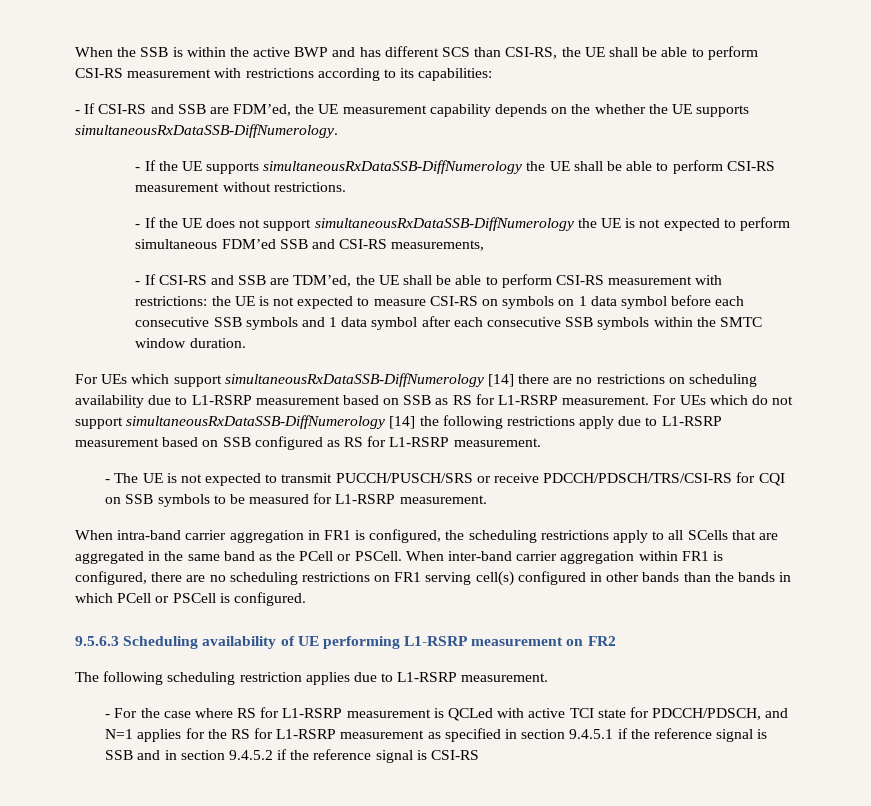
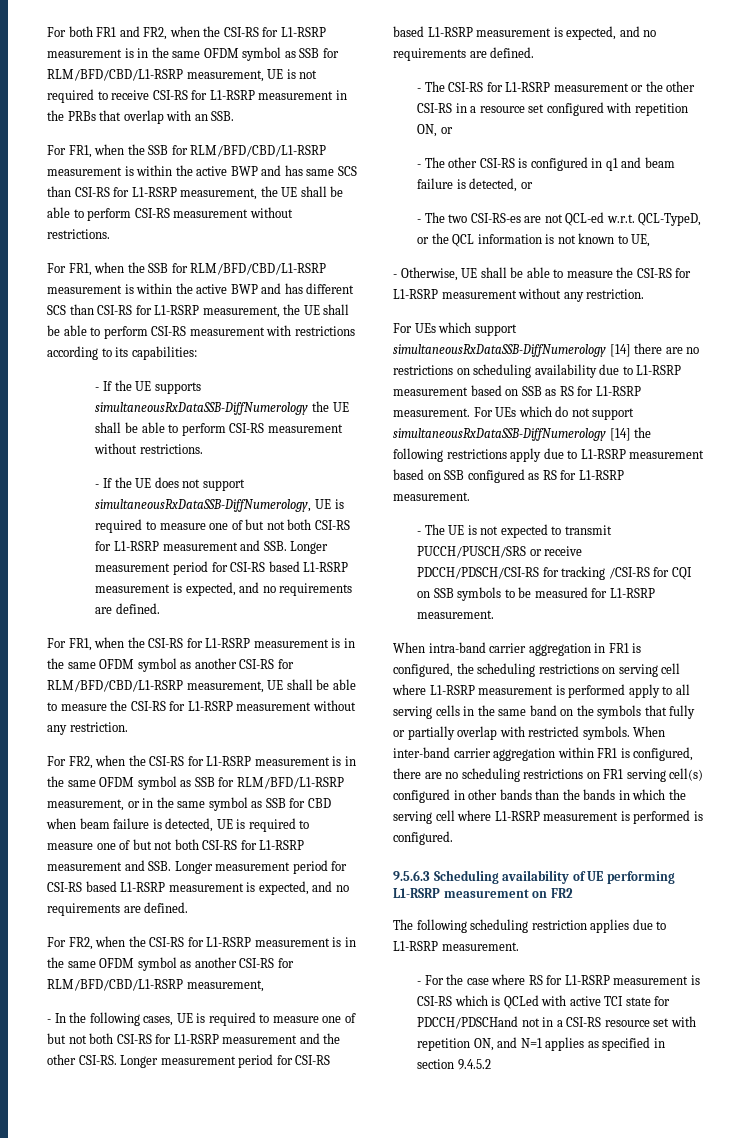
- When the SSB is within the active BWP and has different SCS than CSI-RS, the UE shall be able to perform CSI-RS measurement with restrictions according to its capabilities:
+ For both FR1 and FR2, when the CSI-RS for L1-RSRP measurement is in the same OFDM symbol as SSB for RLM/BFD/CBD/L1-RSRP measurement, UE is not required to receive CSI-RS for L1-RSRP measurement in the PRBs that overlap with an SSB.
+ For FR1, when the SSB for RLM/BFD/CBD/L1-RSRP measurement is within the active BWP and has same SCS than CSI-RS for L1-RSRP measurement, the UE shall be able to perform CSI-RS measurement without restrictions.
+ For FR1, when the SSB for RLM/BFD/CBD/L1-RSRP measurement is within the active BWP and has different SCS than CSI-RS for L1-RSRP measurement, the UE shall be able to perform CSI-RS measurement with restrictions according to its capabilities:
- - If CSI-RS and SSB are FDM’ed, the UE measurement capability depends on the whether the UE supports simultaneousRxDataSSB-DiffNumerology.
- - If the UE does not support simultaneousRxDataSSB-DiffNumerology the UE is not expected to perform simultaneous FDM’ed SSB and CSI-RS measurements,
- - If CSI-RS and SSB are TDM’ed, the UE shall be able to perform CSI-RS measurement with restrictions: the UE is not expected to measure CSI-RS on symbols on 1 data symbol before each consecutive SSB symbols and 1 data symbol after each consecutive SSB symbols within the SMTC window duration.
+ - If the UE does not support simultaneousRxDataSSB-DiffNumerology, UE is required to measure one of but not both CSI-RS for L1-RSRP measurement and SSB. Longer measurement period for CSI-RS based L1-RSRP measurement is expected, and no requirements are defined.
+ For FR1, when the CSI-RS for L1-RSRP measurement is in the same OFDM symbol as another CSI-RS for RLM/BFD/CBD/L1-RSRP measurement, UE shall be able to measure the CSI-RS for L1-RSRP measurement without any restriction.
+ For FR2, when the CSI-RS for L1-RSRP measurement is in the same OFDM symbol as SSB for RLM/BFD/L1-RSRP measurement, or in the same symbol as SSB for CBD when beam failure is detected, UE is required to measure one of but not both CSI-RS for L1-RSRP measurement and SSB. Longer measurement period for CSI-RS based L1-RSRP measurement is expected, and no requirements are defined.
+ For FR2, when the CSI-RS for L1-RSRP measurement is in the same OFDM symbol as another CSI-RS for RLM/BFD/CBD/L1-RSRP measurement,
+ - In the following cases, UE is required to measure one of but not both CSI-RS for L1-RSRP measurement and the other CSI-RS. Longer measurement period for CSI-RS based L1-RSRP measurement is expected, and no requirements are defined.
+ - The CSI-RS for L1-RSRP measurement or the other CSI-RS in a resource set configured with repetition ON, or
+ - The other CSI-RS is configured in q1 and beam failure is detected, or
+ - The two CSI-RS-es are not QCL-ed w.r.t. QCL-TypeD, or the QCL information is not known to UE,
+ - Otherwise, UE shall be able to measure the CSI-RS for L1-RSRP measurement without any restriction.
- - The UE is not expected to transmit PUCCH/PUSCH/SRS or receive PDCCH/PDSCH/TRS/CSI-RS for CQI on SSB symbols to be measured for L1-RSRP measurement.
+ - The UE is not expected to transmit PUCCH/PUSCH/SRS or receive PDCCH/PDSCH/CSI-RS for tracking /CSI-RS for CQI on SSB symbols to be measured for L1-RSRP measurement.
- When intra-band carrier aggregation in FR1 is configured, the scheduling restrictions apply to all SCells that are aggregated in the same band as the PCell or PSCell.
+ When intra-band carrier aggregation in FR1 is configured, the scheduling restrictions on serving cell where L1-RSRP measurement is performed apply to all serving cells in the same band on the symbols that fully or partially overlap with restricted symbols.
- When inter-band carrier aggregation within FR1 is configured, there are no scheduling restrictions on FR1 serving cell(s) configured in other bands than the bands in which PCell or PSCell is configured.
+ When inter-band carrier aggregation within FR1 is configured, there are no scheduling restrictions on FR1 serving cell(s) configured in other bands than the bands in which the serving cell where L1-RSRP measurement is performed is configured.
- - For the case where RS for L1-RSRP measurement is QCLed with active TCI state for PDCCH/PDSCH, and N=1 applies for the RS for L1-RSRP measurement as specified in section 9.4.5.1 if the reference signal is SSB and in section 9.4.5.2 if the reference signal is CSI-RS
+ - For the case where RS for L1-RSRP measurement is CSI-RS which is QCLed with active TCI state for PDCCH/PDSCHand not in a CSI-RS resource set with repetition ON, and N=1 applies as specified in section 9.4.5.2

